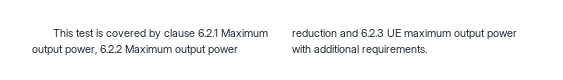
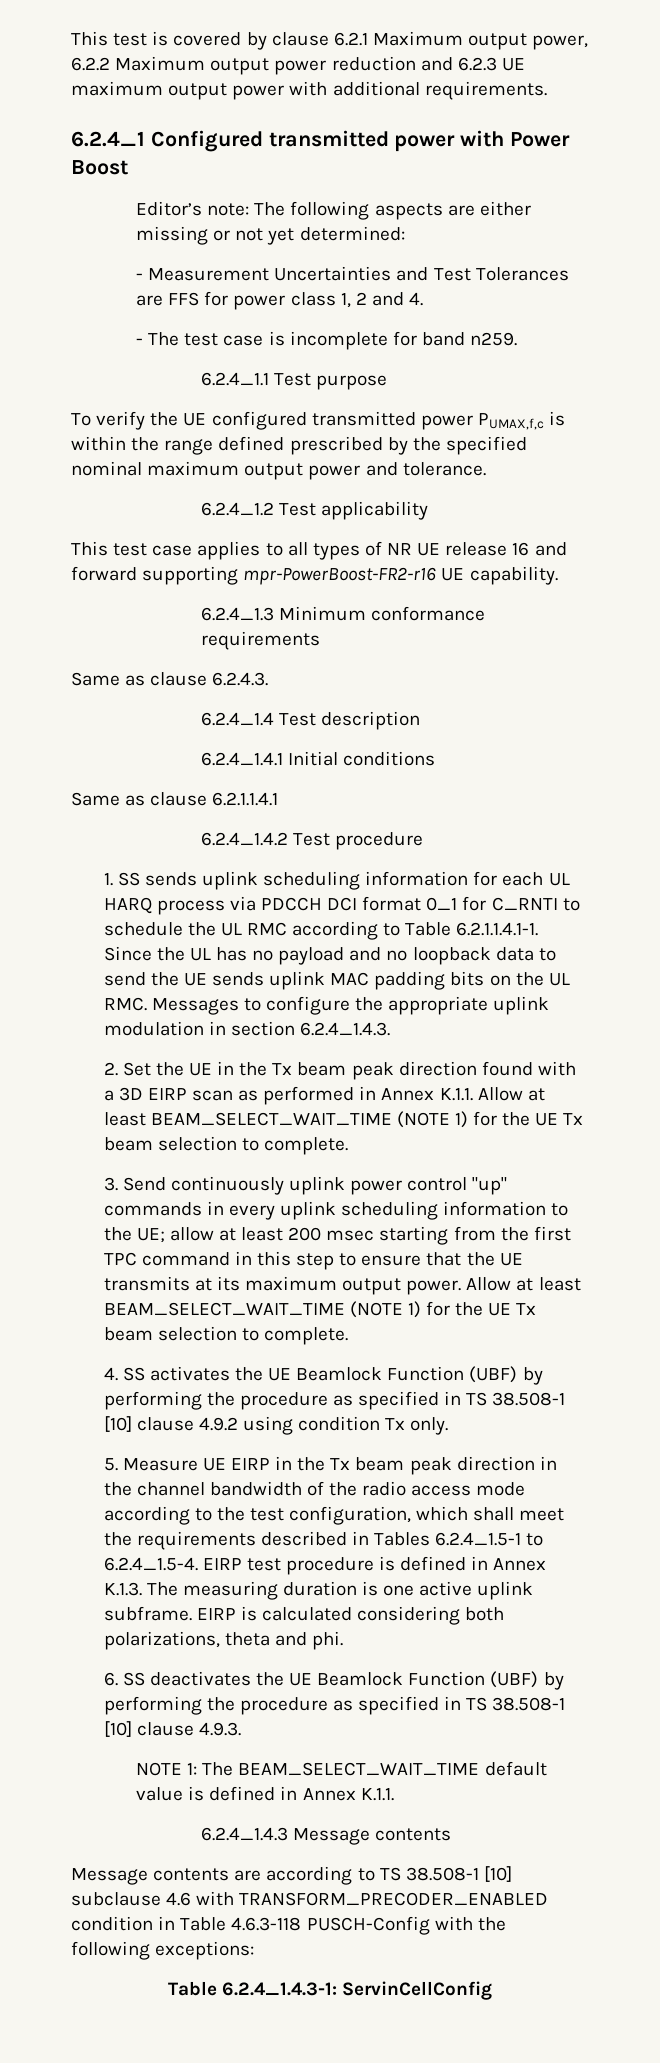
+ 6.2.4_1 Configured transmitted power with Power Boost
+ Editor’s note: The following aspects are either missing or not yet determined:
+ - Measurement Uncertainties and Test Tolerances are FFS for power class 1, 2 and 4.
+ - The test case is incomplete for band n259.
+ 6.2.4_1.1 Test purpose
+ To verify the UE configured transmitted power PUMAX,f,c is within the range defined prescribed by the specified nominal maximum output power and tolerance.
+ 6.2.4_1.2 Test applicability
+ This test case applies to all types of NR UE release 16 and forward supporting mpr-PowerBoost-FR2-r16 UE capability.
+ 6.2.4_1.3 Minimum conformance requirements
+ Same as clause 6.2.4.3.
+ 6.2.4_1.4 Test description
+ 6.2.4_1.4.1 Initial conditions
+ Same as clause 6.2.1.1.4.1
+ 6.2.4_1.4.2 Test procedure
+ 1. SS sends uplink scheduling information for each UL HARQ process via PDCCH DCI format 0_1 for C_RNTI to schedule the UL RMC according to Table 6.2.1.1.4.1-1. Since the UL has no payload and no loopback data to send the UE sends uplink MAC padding bits on the UL RMC. Messages to configure the appropriate uplink modulation in section 6.2.4_1.4.3.
+ 2. Set the UE in the Tx beam peak direction found with a 3D EIRP scan as performed in Annex K.1.1. Allow at least BEAM_SELECT_WAIT_TIME (NOTE 1) for the UE Tx beam selection to complete.
+ 3. Send continuously uplink power control "up" commands in every uplink scheduling information to the UE; allow at least 200 msec starting from the first TPC command in this step to ensure that the UE transmits at its maximum output power. Allow at least BEAM_SELECT_WAIT_TIME (NOTE 1) for the UE Tx beam selection to complete.
+ 4. SS activates the UE Beamlock Function (UBF) by performing the procedure as specified in TS 38.508-1 [10] clause 4.9.2 using condition Tx only.
+ 5. Measure UE EIRP in the Tx beam peak direction in the channel bandwidth of the radio access mode according to the test configuration, which shall meet the requirements described in Tables 6.2.4_1.5-1 to 6.2.4_1.5-4. EIRP test procedure is defined in Annex K.1.3. The measuring duration is one active uplink subframe. EIRP is calculated considering both polarizations, theta and phi.
+ 6. SS deactivates the UE Beamlock Function (UBF) by performing the procedure as specified in TS 38.508-1 [10] clause 4.9.3.
+ NOTE 1: The BEAM_SELECT_WAIT_TIME default value is defined in Annex K.1.1.
+ 6.2.4_1.4.3 Message contents
+ Message contents are according to TS 38.508-1 [10] subclause 4.6 with TRANSFORM_PRECODER_ENABLED condition in Table 4.6.3-118 PUSCH-Config with the following exceptions:
+ Table 6.2.4_1.4.3-1: ServinCellConfig

